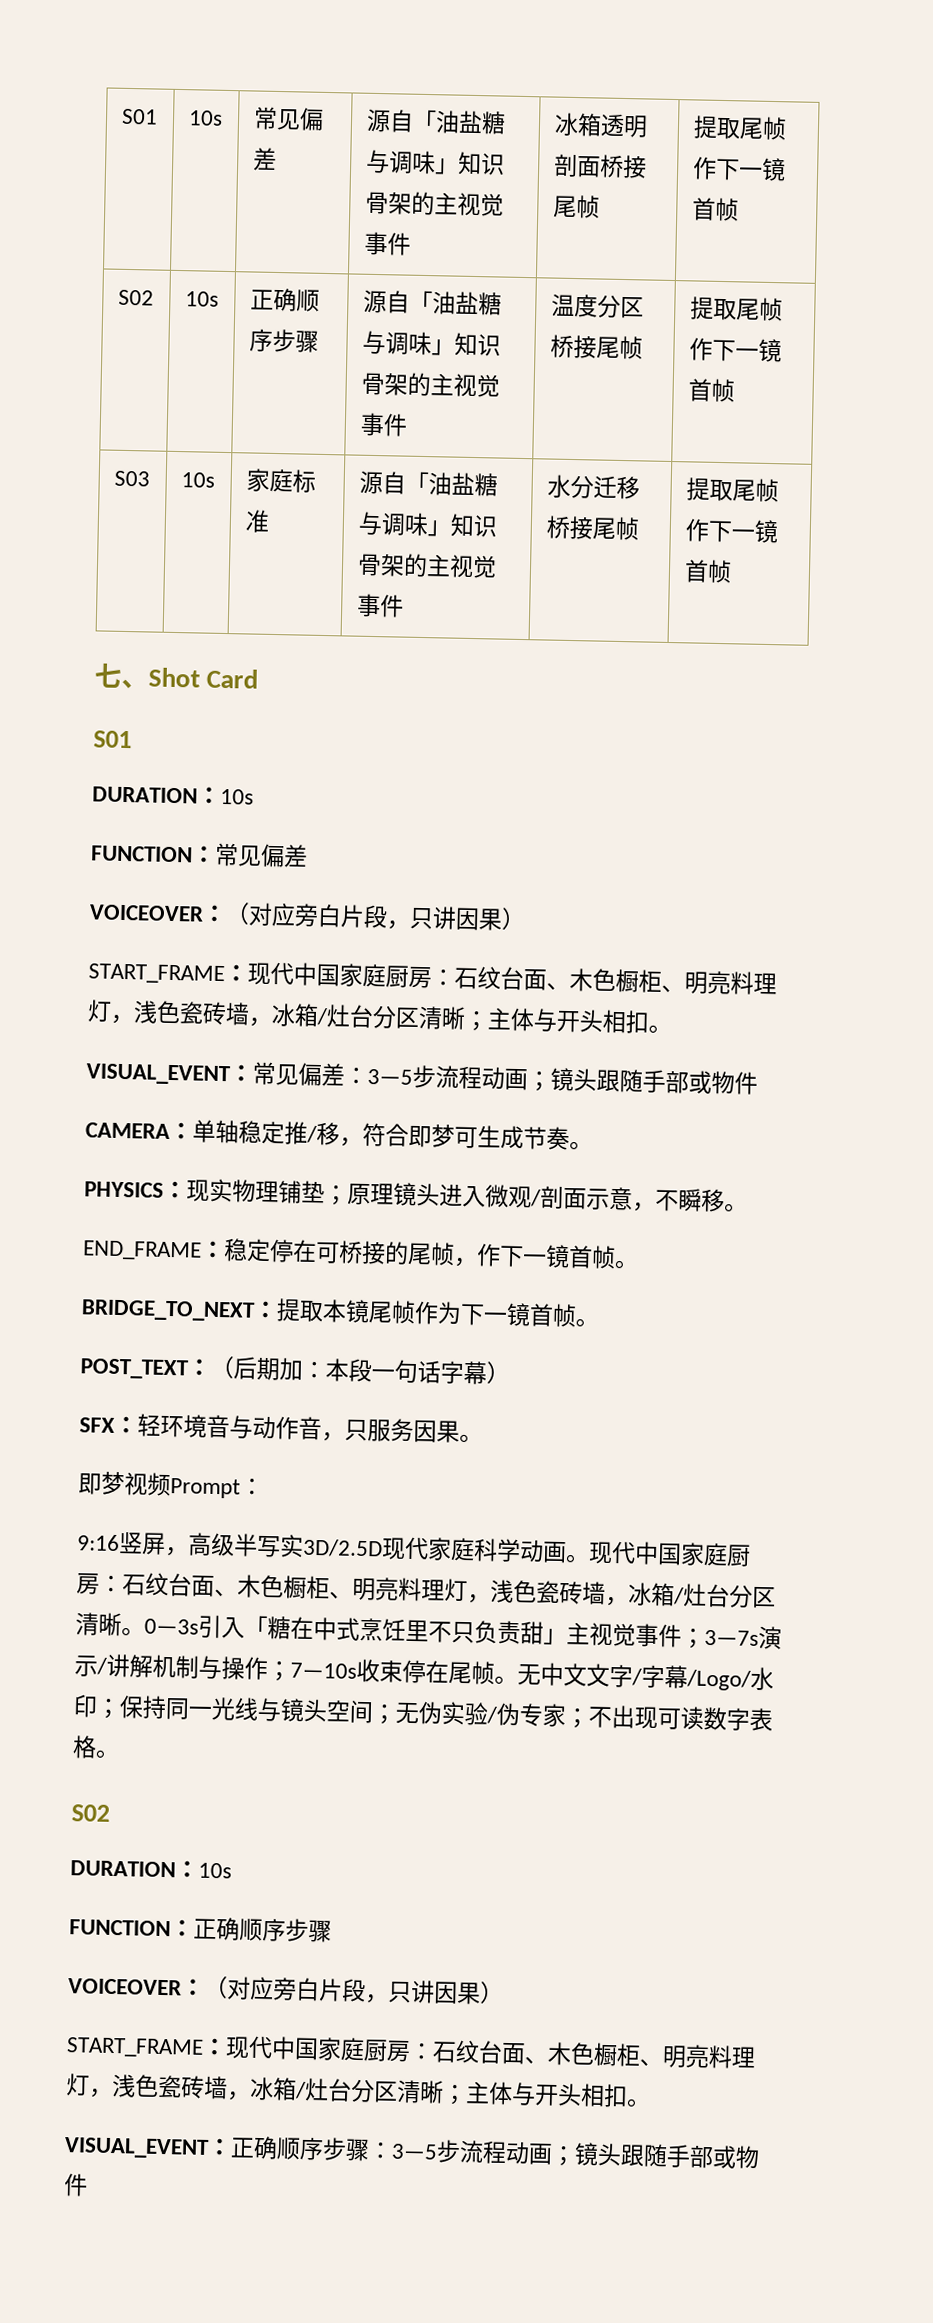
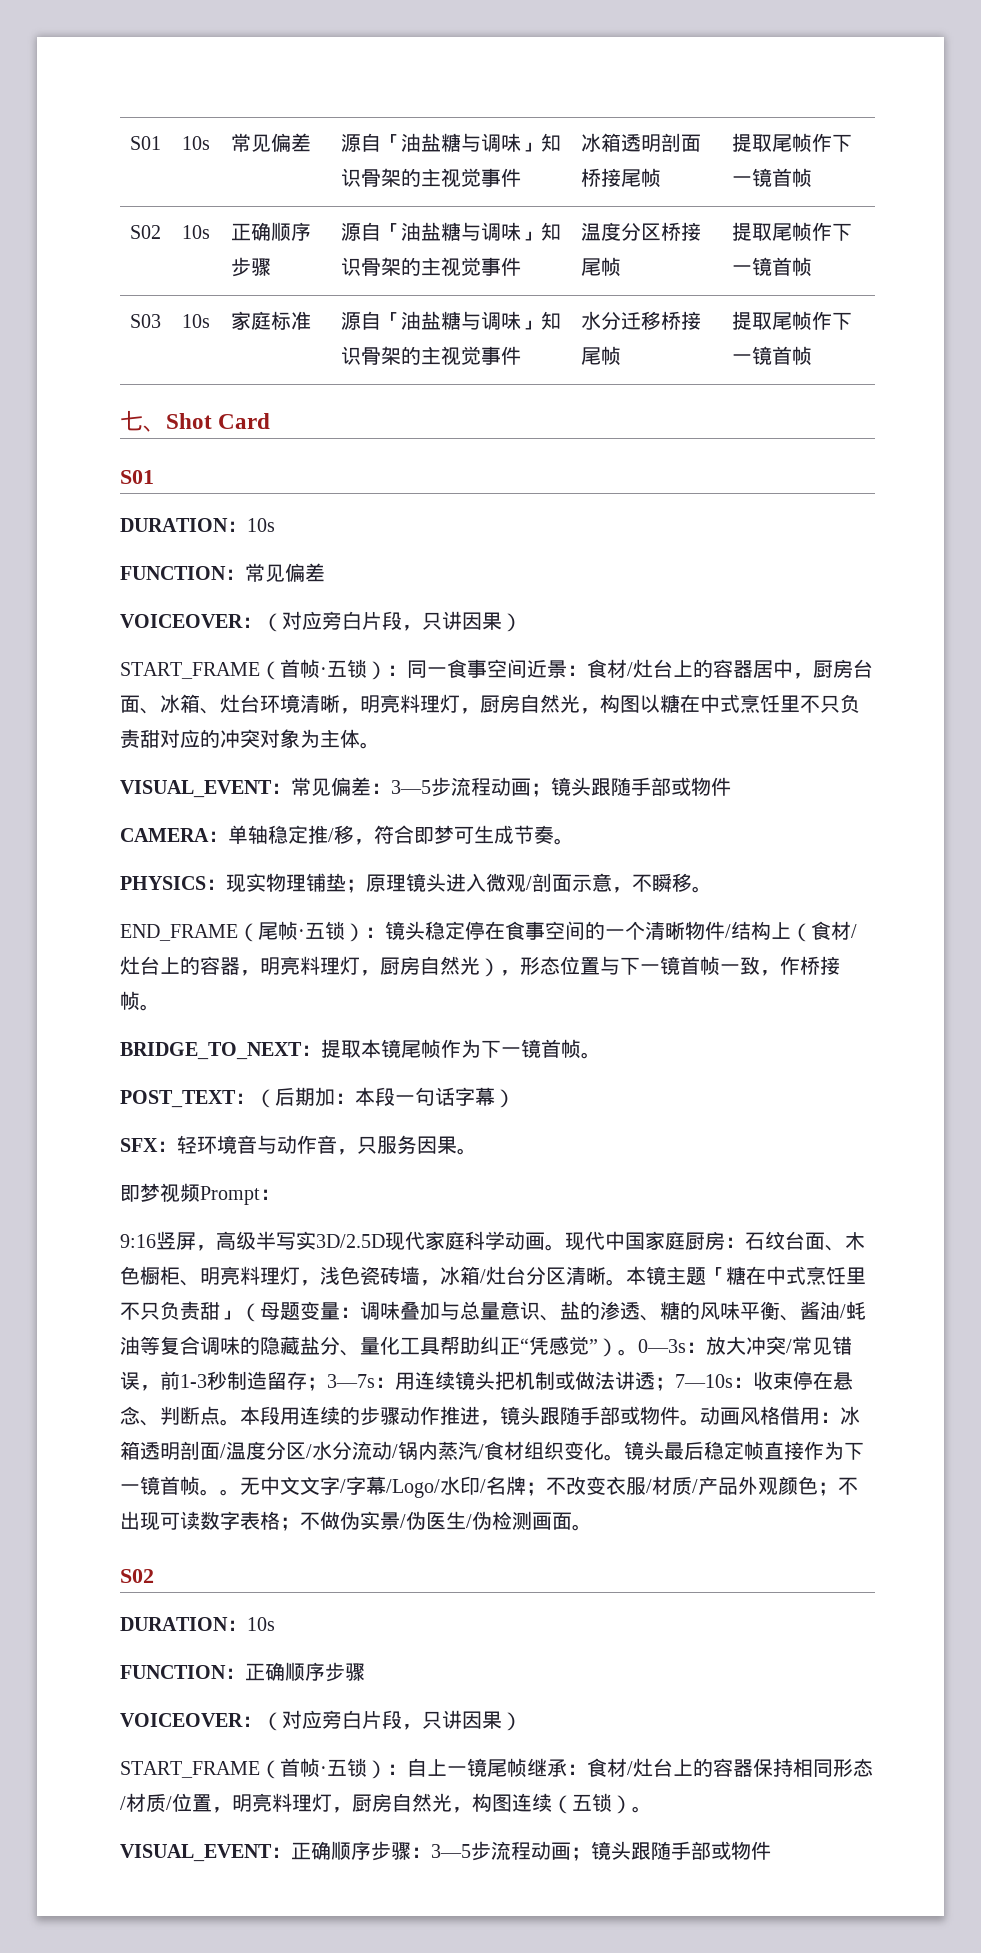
  FUNCTION：常见偏差
  VOICEOVER：（对应旁白片段，只讲因果）
- START_FRAME：现代中国家庭厨房：石纹台面、木色橱柜、明亮料理灯，浅色瓷砖墙，冰箱/灶台分区清晰；主体与开头相扣。
+ START_FRAME（首帧·五锁）：同一食事空间近景：食材/灶台上的容器居中，厨房台面、冰箱、灶台环境清晰，明亮料理灯，厨房自然光，构图以糖在中式烹饪里不只负责甜对应的冲突对象为主体。
- END_FRAME：稳定停在可桥接的尾帧，作下一镜首帧。
+ END_FRAME（尾帧·五锁）：镜头稳定停在食事空间的一个清晰物件/结构上（食材/灶台上的容器，明亮料理灯，厨房自然光），形态位置与下一镜首帧一致，作桥接帧。
- 0—3s引入「糖在中式烹饪里不只负责甜」主视觉事件；3—7s演示/讲解机制与操作；7—10s收束停在尾帧。
+ 本镜主题「糖在中式烹饪里不只负责甜」（母题变量：调味叠加与总量意识、盐的渗透、糖的风味平衡、酱油/蚝油等复合调味的隐藏盐分、量化工具帮助纠正“凭感觉”）。0—3s：放大冲突/常见错误，前1-3秒制造留存；3—7s：用连续镜头把机制或做法讲透；7—10s：收束停在悬念、判断点。本段用连续的步骤动作推进，镜头跟随手部或物件。动画风格借用：冰箱透明剖面/温度分区/水分流动/锅内蒸汽/食材组织变化。镜头最后稳定帧直接作为下一镜首帧。。
- 无中文文字/字幕/Logo/水印；保持同一光线与镜头空间；无伪实验/伪专家；不出现可读数字表格。
+ 无中文文字/字幕/Logo/水印/名牌；不改变衣服/材质/产品外观颜色；不出现可读数字表格；不做伪实景/伪医生/伪检测画面。
  FUNCTION：正确顺序步骤
  VOICEOVER：（对应旁白片段，只讲因果）
- START_FRAME：现代中国家庭厨房：石纹台面、木色橱柜、明亮料理灯，浅色瓷砖墙，冰箱/灶台分区清晰；主体与开头相扣。
+ START_FRAME（首帧·五锁）：自上一镜尾帧继承：食材/灶台上的容器保持相同形态/材质/位置，明亮料理灯，厨房自然光，构图连续（五锁）。

